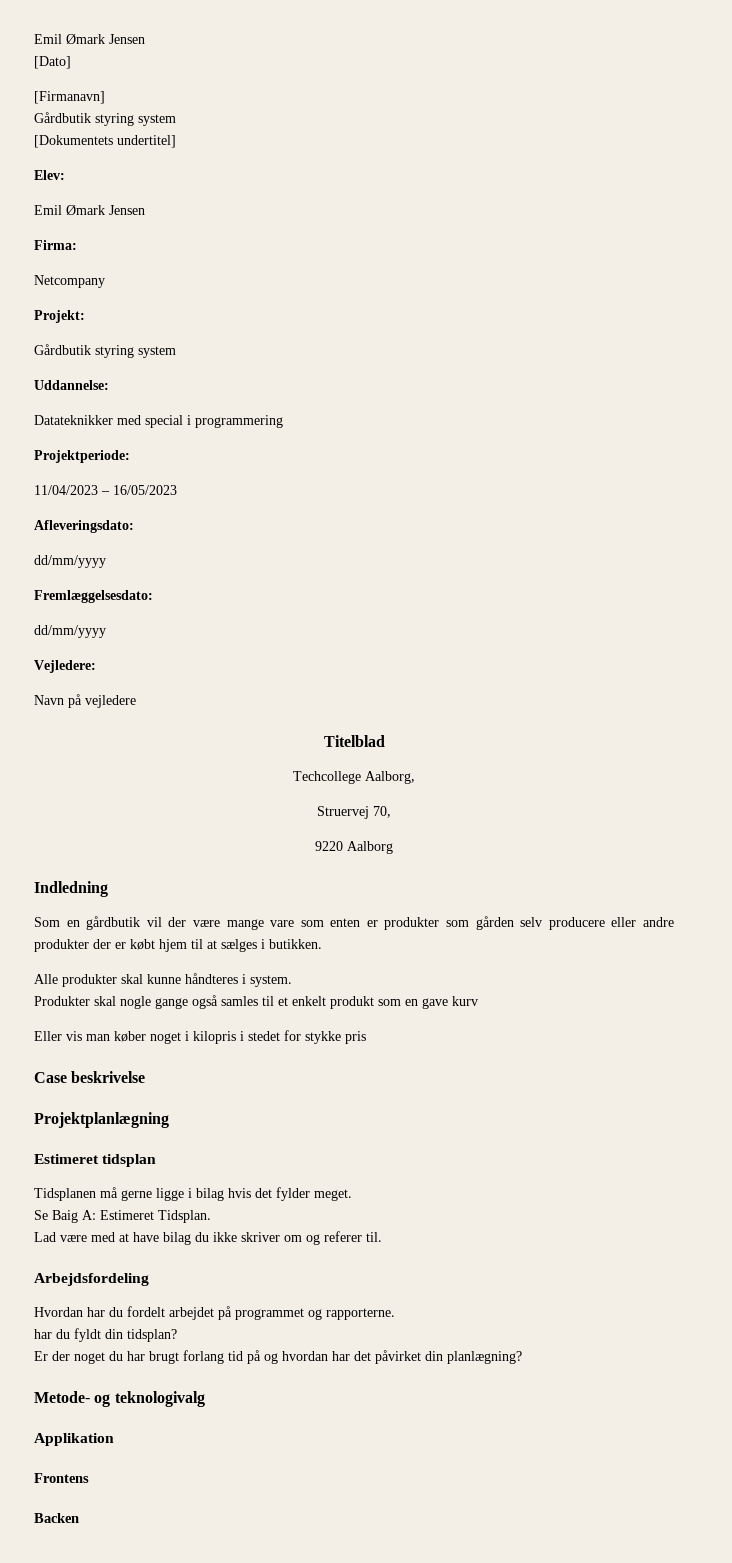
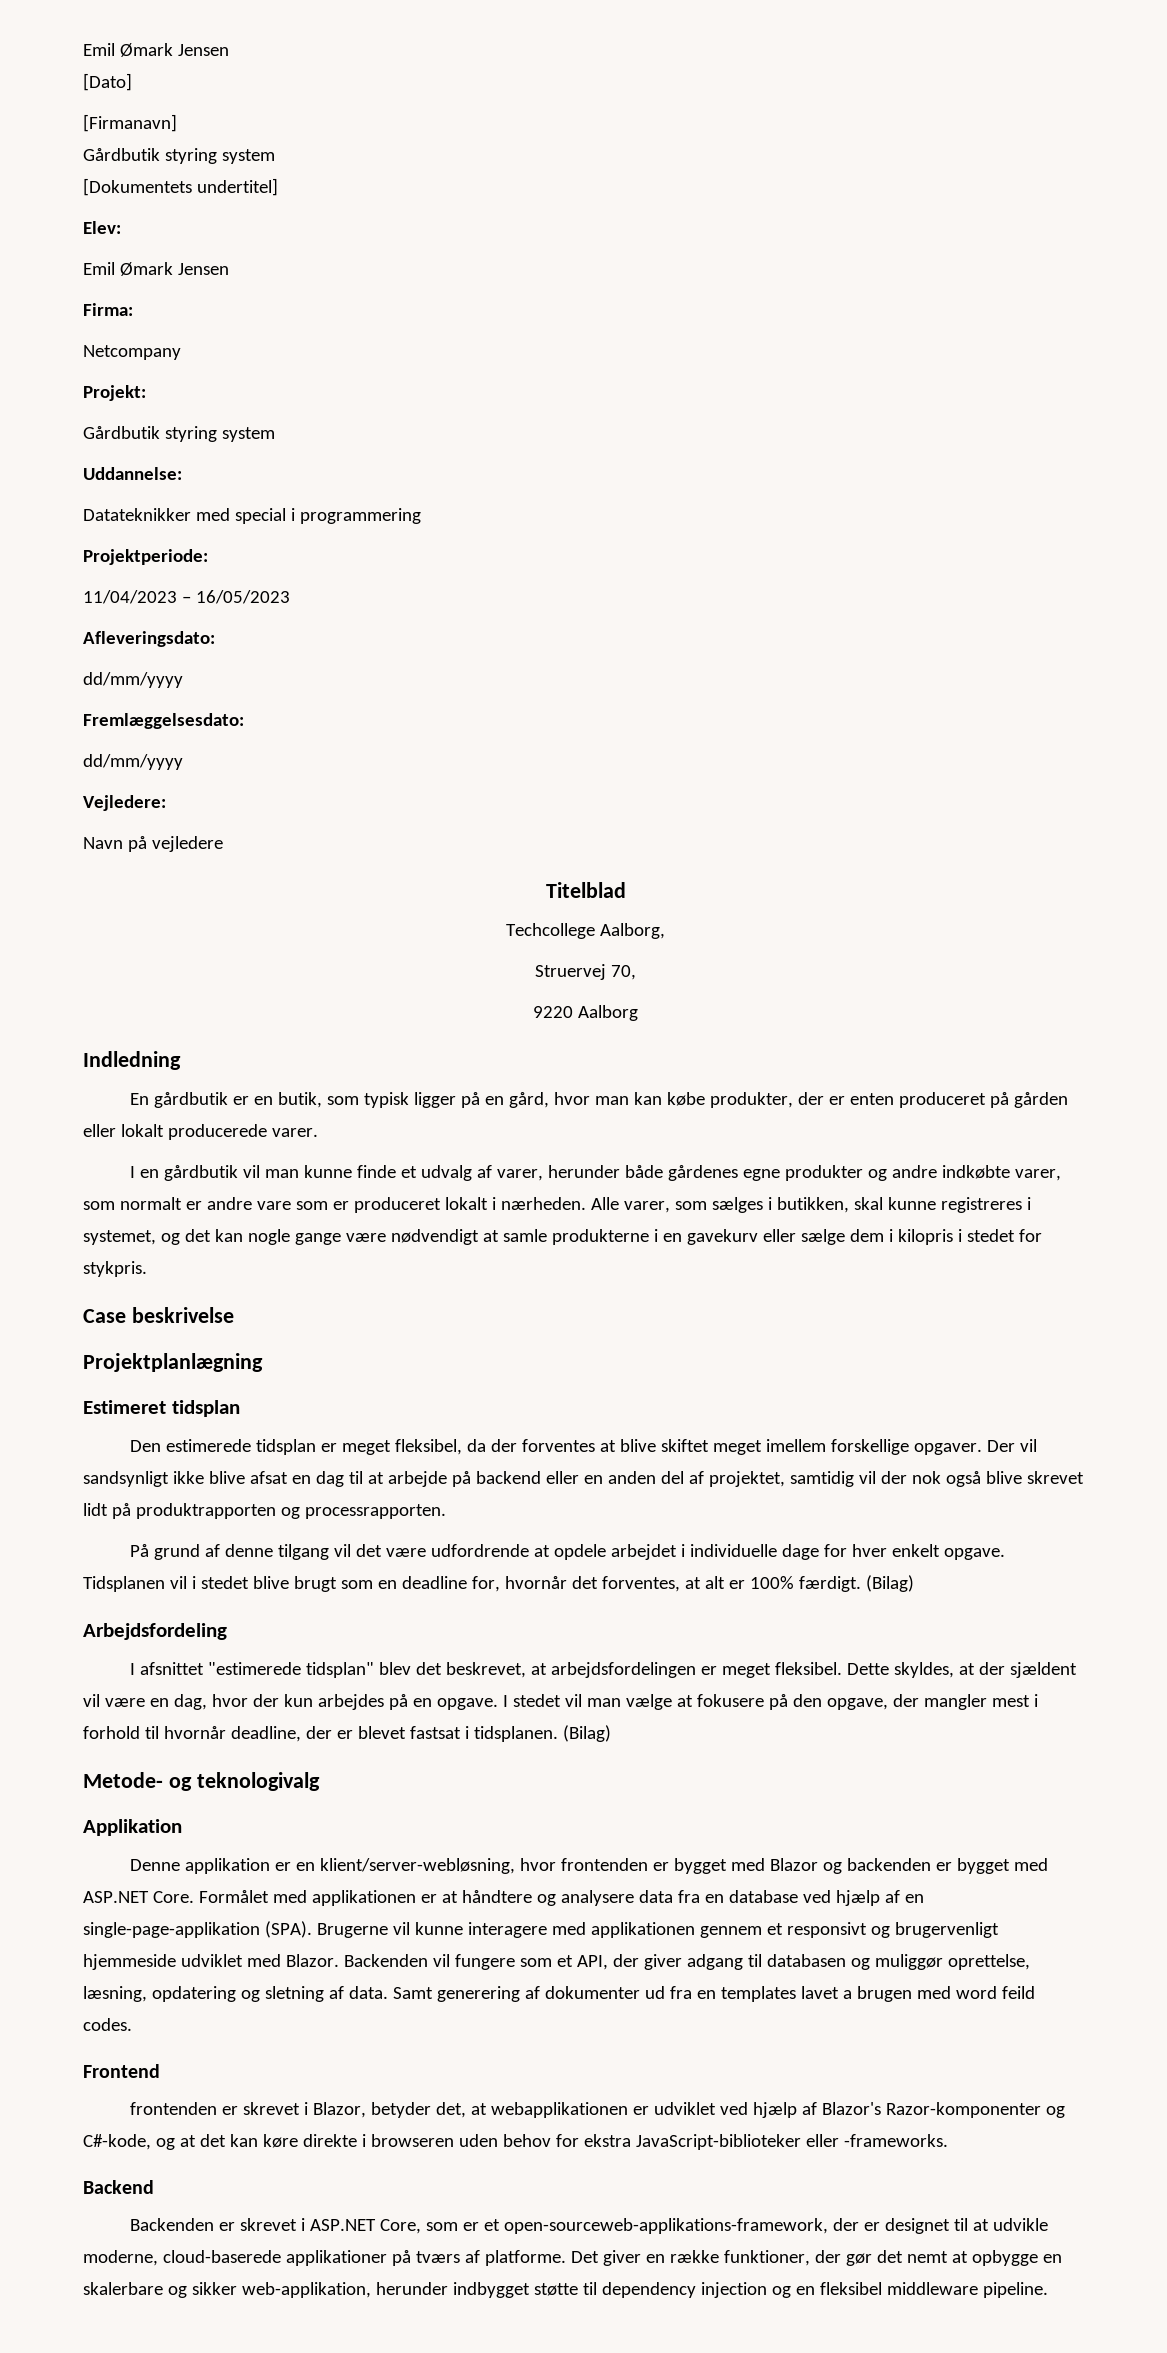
- Som en gårdbutik vil der være mange vare som enten er produkter som gården selv producere eller andre produkter der er købt hjem til at sælges i butikken.
- Alle produkter skal kunne håndteres i system.
- Produkter skal nogle gange også samles til et enkelt produkt som en gave kurv
- Eller vis man køber noget i kilopris i stedet for stykke pris
+ En gårdbutik er en butik, som typisk ligger på en gård, hvor man kan købe produkter, der er enten produceret på gården eller lokalt producerede varer.
+ I en gårdbutik vil man kunne finde et udvalg af varer, herunder både gårdenes egne produkter og andre indkøbte varer, som normalt er andre vare som er produceret lokalt i nærheden. Alle varer, som sælges i butikken, skal kunne registreres i systemet, og det kan nogle gange være nødvendigt at samle produkterne i en gavekurv eller sælge dem i kilopris i stedet for stykpris.
- Tidsplanen må gerne ligge i bilag hvis det fylder meget.
- Se Baig A: Estimeret Tidsplan.
- Lad være med at have bilag du ikke skriver om og referer til.
+ Den estimerede tidsplan er meget fleksibel, da der forventes at blive skiftet meget imellem forskellige opgaver. Der vil sandsynligt ikke blive afsat en dag til at arbejde på backend eller en anden del af projektet, samtidig vil der nok også blive skrevet lidt på produktrapporten og processrapporten.
+ På grund af denne tilgang vil det være udfordrende at opdele arbejdet i individuelle dage for hver enkelt opgave. Tidsplanen vil i stedet blive brugt som en deadline for, hvornår det forventes, at alt er 100% færdigt. (Bilag)
  Arbejdsfordeling
- Hvordan har du fordelt arbejdet på programmet og rapporterne.
- har du fyldt din tidsplan?
- Er der noget du har brugt forlang tid på og hvordan har det påvirket din planlægning?
+ I afsnittet "estimerede tidsplan" blev det beskrevet, at arbejdsfordelingen er meget fleksibel. Dette skyldes, at der sjældent vil være en dag, hvor der kun arbejdes på en opgave. I stedet vil man vælge at fokusere på den opgave, der mangler mest i forhold til hvornår deadline, der er blevet fastsat i tidsplanen. (Bilag)
  Metode- og teknologivalg
  Applikation
- Frontens
- Backen
+ Denne applikation er en klient/server-webløsning, hvor frontenden er bygget med Blazor og backenden er bygget med ASP.NET Core. Formålet med applikationen er at håndtere og analysere data fra en database ved hjælp af en single-page-applikation (SPA). Brugerne vil kunne interagere med applikationen gennem et responsivt og brugervenligt hjemmeside udviklet med Blazor. Backenden vil fungere som et API, der giver adgang til databasen og muliggør oprettelse, læsning, opdatering og sletning af data. Samt generering af dokumenter ud fra en templates lavet a brugen med word feild codes.
+ Frontend
+ frontenden er skrevet i Blazor, betyder det, at webapplikationen er udviklet ved hjælp af Blazor's Razor-komponenter og C#-kode, og at det kan køre direkte i browseren uden behov for ekstra JavaScript-biblioteker eller -frameworks.
+ Backend
+ Backenden er skrevet i ASP.NET Core, som er et open-sourceweb-applikations-framework, der er designet til at udvikle moderne, cloud-baserede applikationer på tværs af platforme. Det giver en række funktioner, der gør det nemt at opbygge en skalerbare og sikker web-applikation, herunder indbygget støtte til dependency injection og en fleksibel middleware pipeline.

